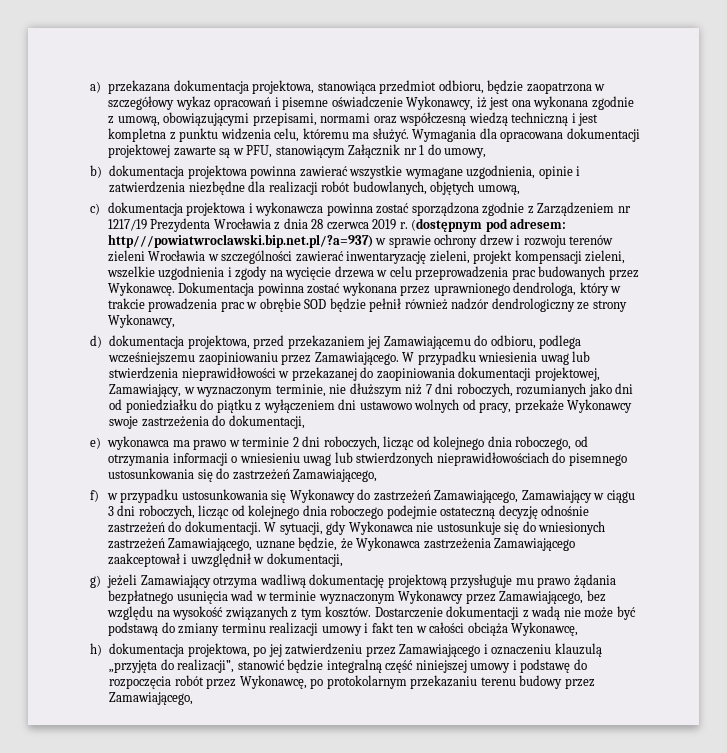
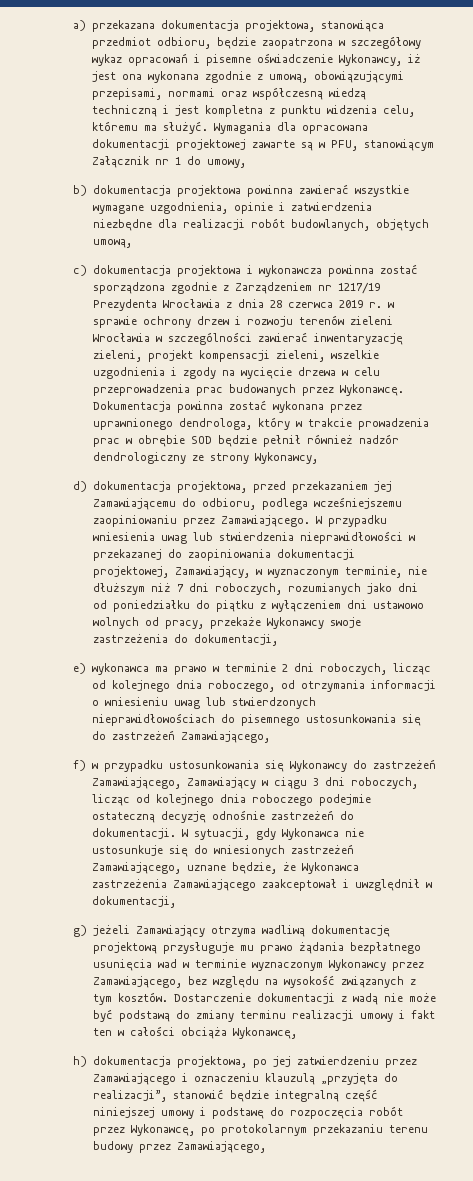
- c) dokumentacja projektowa i wykonawcza powinna zostać sporządzona zgodnie z Zarządzeniem nr 1217/19 Prezydenta Wrocławia z dnia 28 czerwca 2019 r. (dostępnym pod adresem: http///powiatwroclawski.bip.net.pl/?a=937) w sprawie ochrony drzew i rozwoju terenów zieleni Wrocławia w szczególności zawierać inwentaryzację zieleni, projekt kompensacji zieleni, wszelkie uzgodnienia i zgody na wycięcie drzewa w celu przeprowadzenia prac budowanych przez Wykonawcę.
+ c) dokumentacja projektowa i wykonawcza powinna zostać sporządzona zgodnie z Zarządzeniem nr 1217/19 Prezydenta Wrocławia z dnia 28 czerwca 2019 r. w sprawie ochrony drzew i rozwoju terenów zieleni Wrocławia w szczególności zawierać inwentaryzację zieleni, projekt kompensacji zieleni, wszelkie uzgodnienia i zgody na wycięcie drzewa w celu przeprowadzenia prac budowanych przez Wykonawcę.

